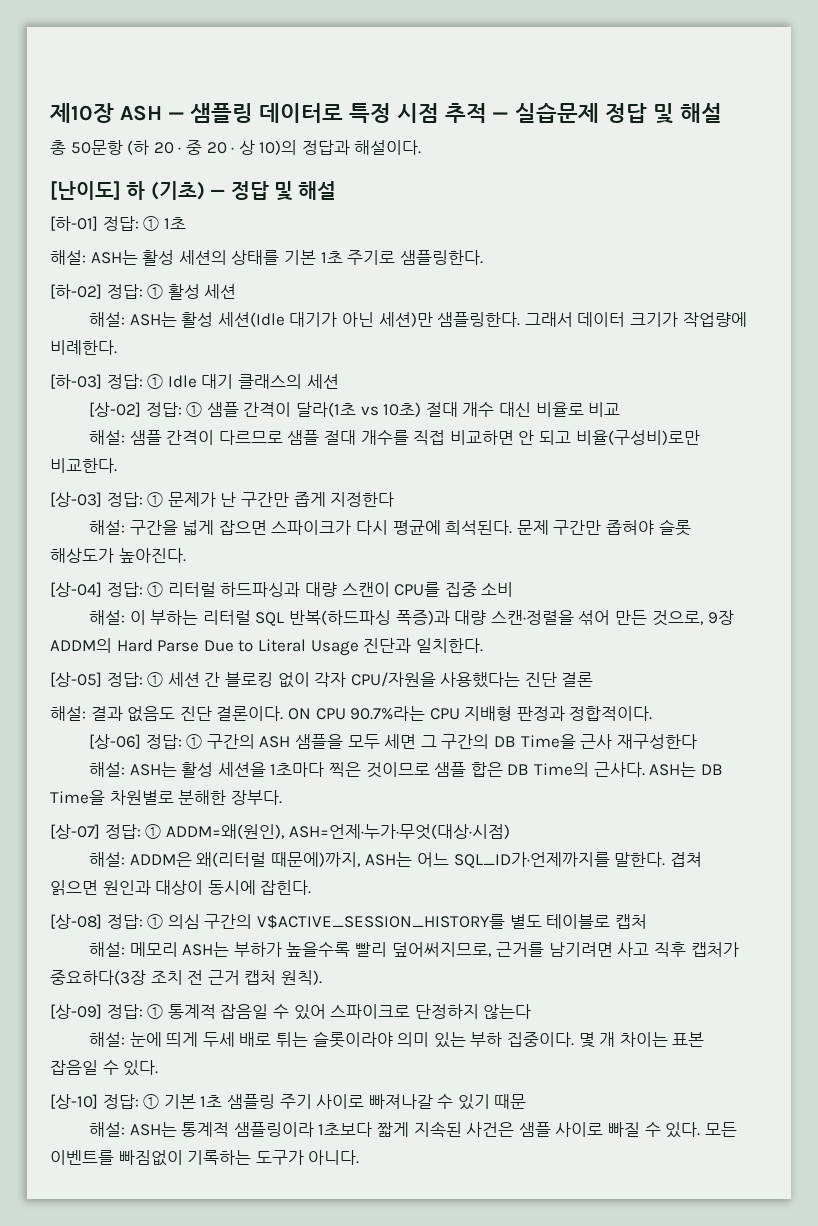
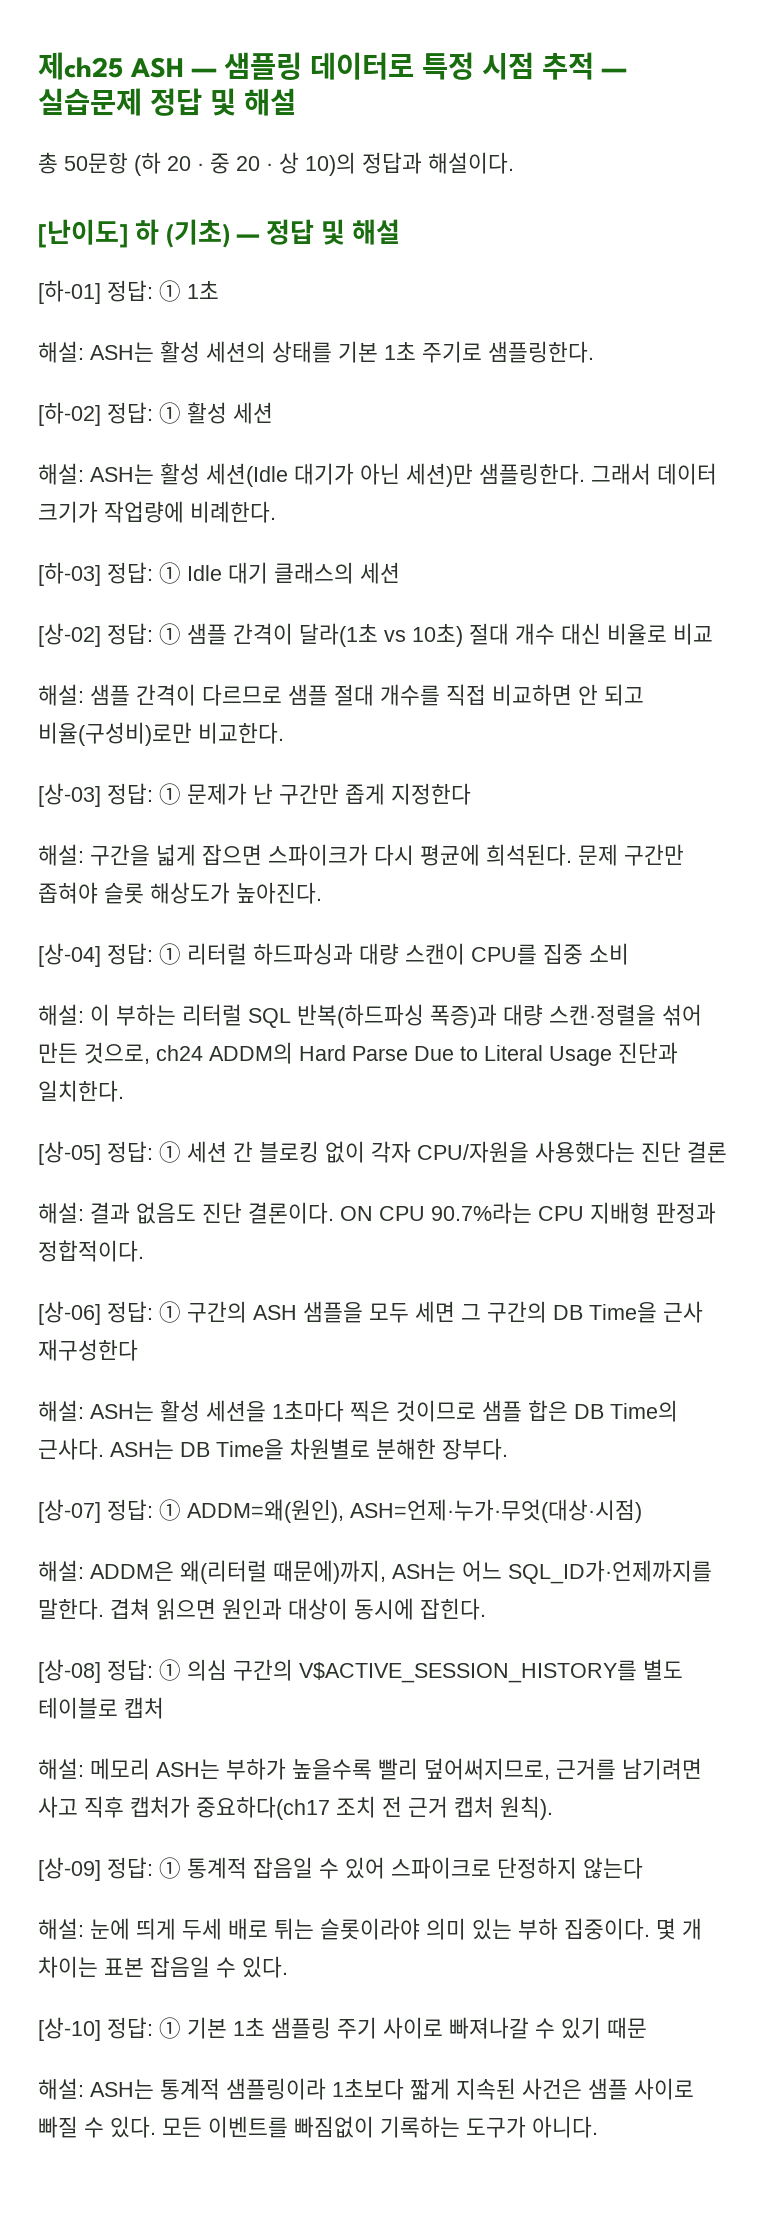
- 제10장 ASH — 샘플링 데이터로 특정 시점 추적 — 실습문제 정답 및 해설
+ 제ch25 ASH — 샘플링 데이터로 특정 시점 추적 — 실습문제 정답 및 해설
- 해설: 이 부하는 리터럴 SQL 반복(하드파싱 폭증)과 대량 스캔·정렬을 섞어 만든 것으로, 9장 ADDM의 Hard Parse Due to Literal Usage 진단과 일치한다.
+ 해설: 이 부하는 리터럴 SQL 반복(하드파싱 폭증)과 대량 스캔·정렬을 섞어 만든 것으로, ch24 ADDM의 Hard Parse Due to Literal Usage 진단과 일치한다.
- 해설: 메모리 ASH는 부하가 높을수록 빨리 덮어써지므로, 근거를 남기려면 사고 직후 캡처가 중요하다(3장 조치 전 근거 캡처 원칙).
+ 해설: 메모리 ASH는 부하가 높을수록 빨리 덮어써지므로, 근거를 남기려면 사고 직후 캡처가 중요하다(ch17 조치 전 근거 캡처 원칙).

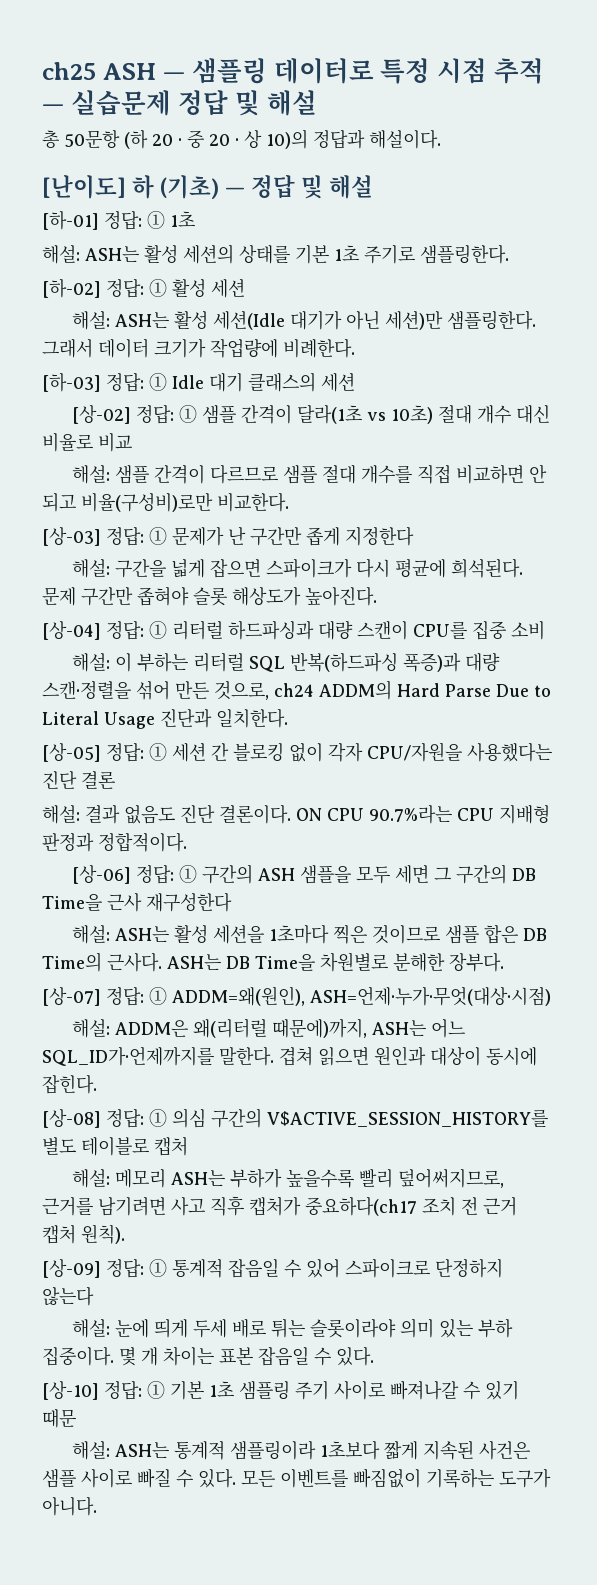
- 제ch25 ASH — 샘플링 데이터로 특정 시점 추적 — 실습문제 정답 및 해설
+ ch25 ASH — 샘플링 데이터로 특정 시점 추적 — 실습문제 정답 및 해설

